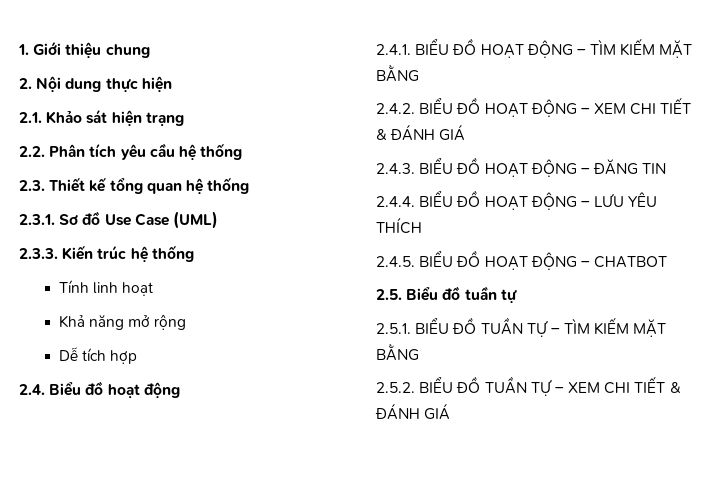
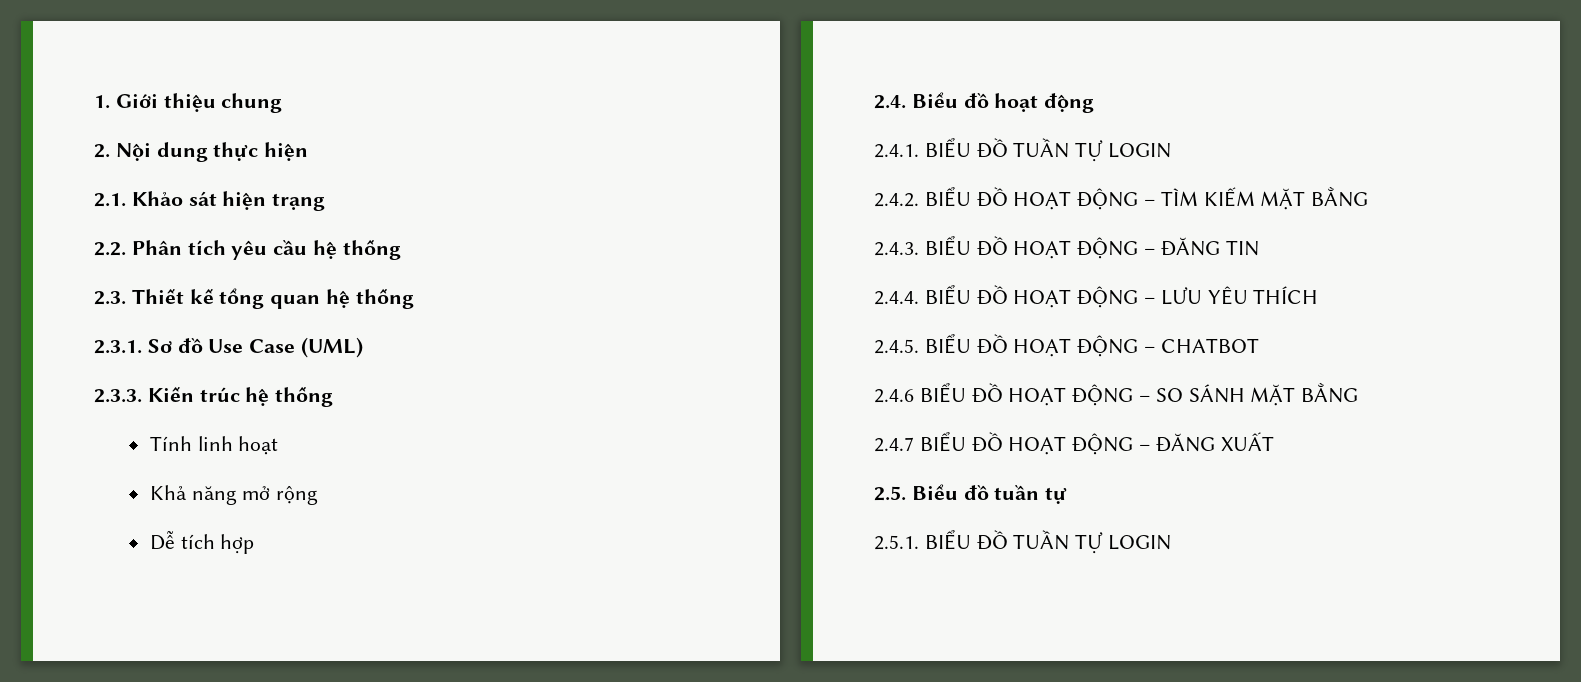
- 2.4.1. BIỂU ĐỒ HOẠT ĐỘNG – TÌM KIẾM MẶT BẰNG
+ 2.4.1. BIỂU ĐỒ TUẦN TỰ LOGIN
+ 2.4.2. BIỂU ĐỒ HOẠT ĐỘNG – TÌM KIẾM MẶT BẰNG
- 2.4.2. BIỂU ĐỒ HOẠT ĐỘNG – XEM CHI TIẾT & ĐÁNH GIÁ
+ 2.4.6 BIỂU ĐỒ HOẠT ĐỘNG – SO SÁNH MẶT BẰNG
+ 2.4.7 BIỂU ĐỒ HOẠT ĐỘNG – ĐĂNG XUẤT
- 2.5.1. BIỂU ĐỒ TUẦN TỰ – TÌM KIẾM MẶT BẰNG
- 2.5.2. BIỂU ĐỒ TUẦN TỰ – XEM CHI TIẾT & ĐÁNH GIÁ
+ 2.5.1. BIỂU ĐỒ TUẦN TỰ LOGIN

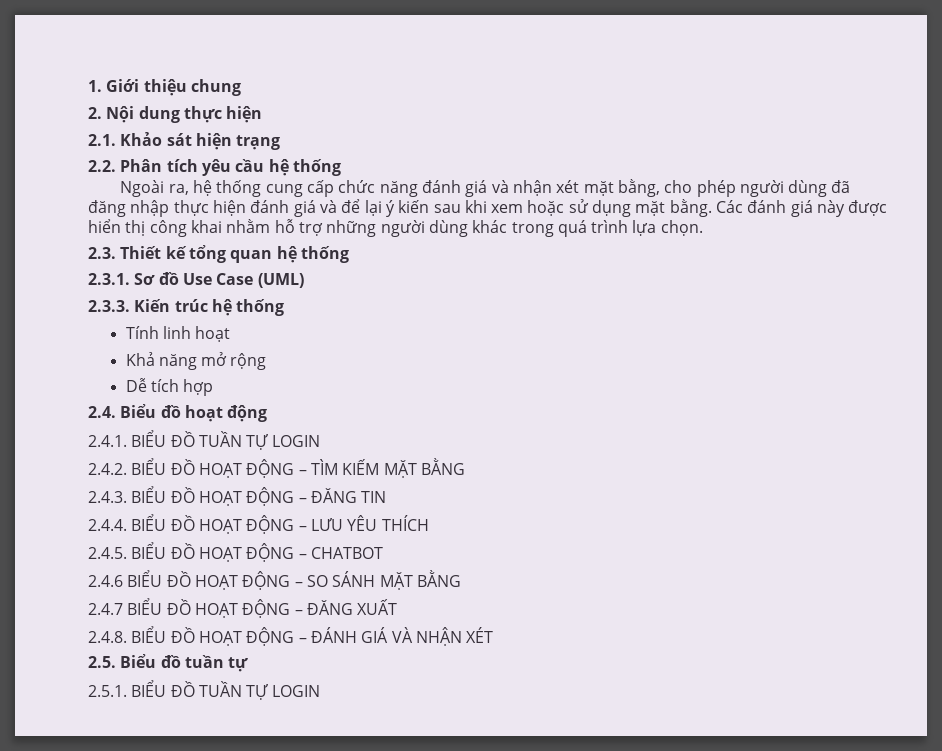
+ Ngoài ra, hệ thống cung cấp chức năng đánh giá và nhận xét mặt bằng, cho phép người dùng đã đăng nhập thực hiện đánh giá và để lại ý kiến sau khi xem hoặc sử dụng mặt bằng. Các đánh giá này được hiển thị công khai nhằm hỗ trợ những người dùng khác trong quá trình lựa chọn.
+ 2.4.8. BIỂU ĐỒ HOẠT ĐỘNG – ĐÁNH GIÁ VÀ NHẬN XÉT

